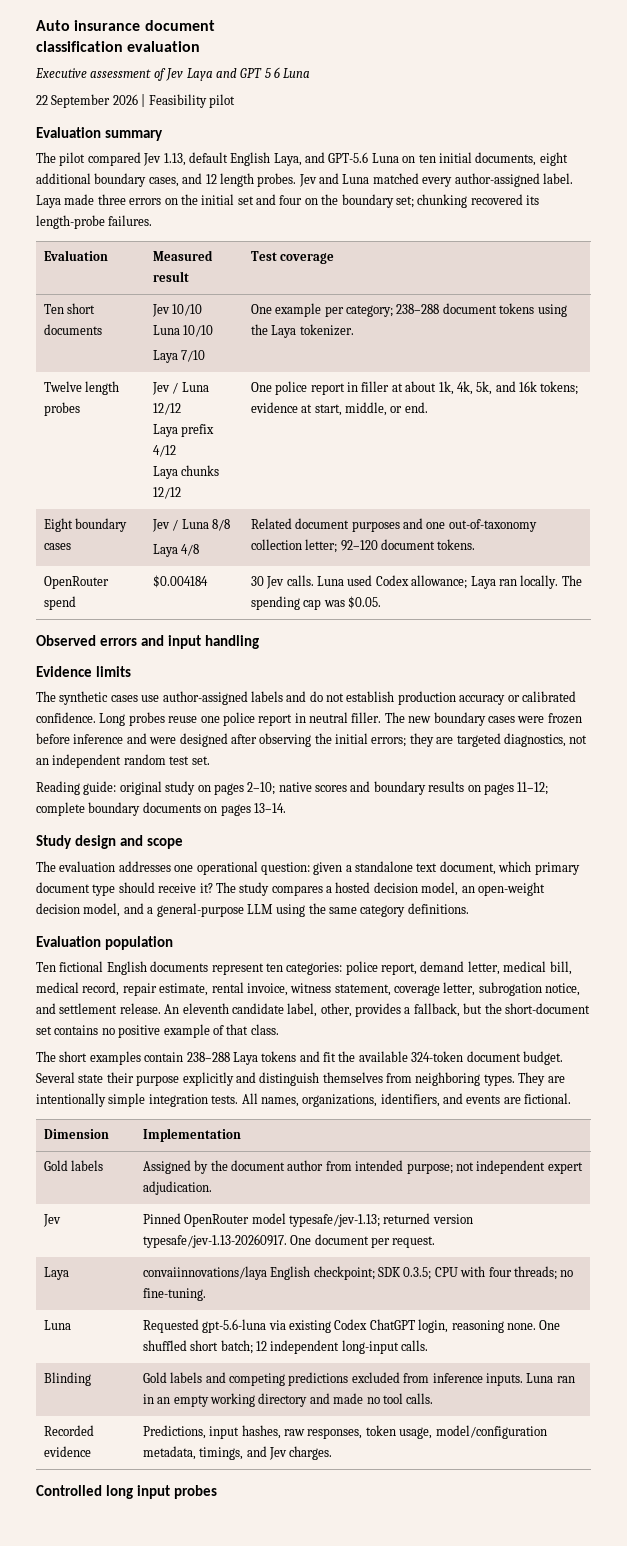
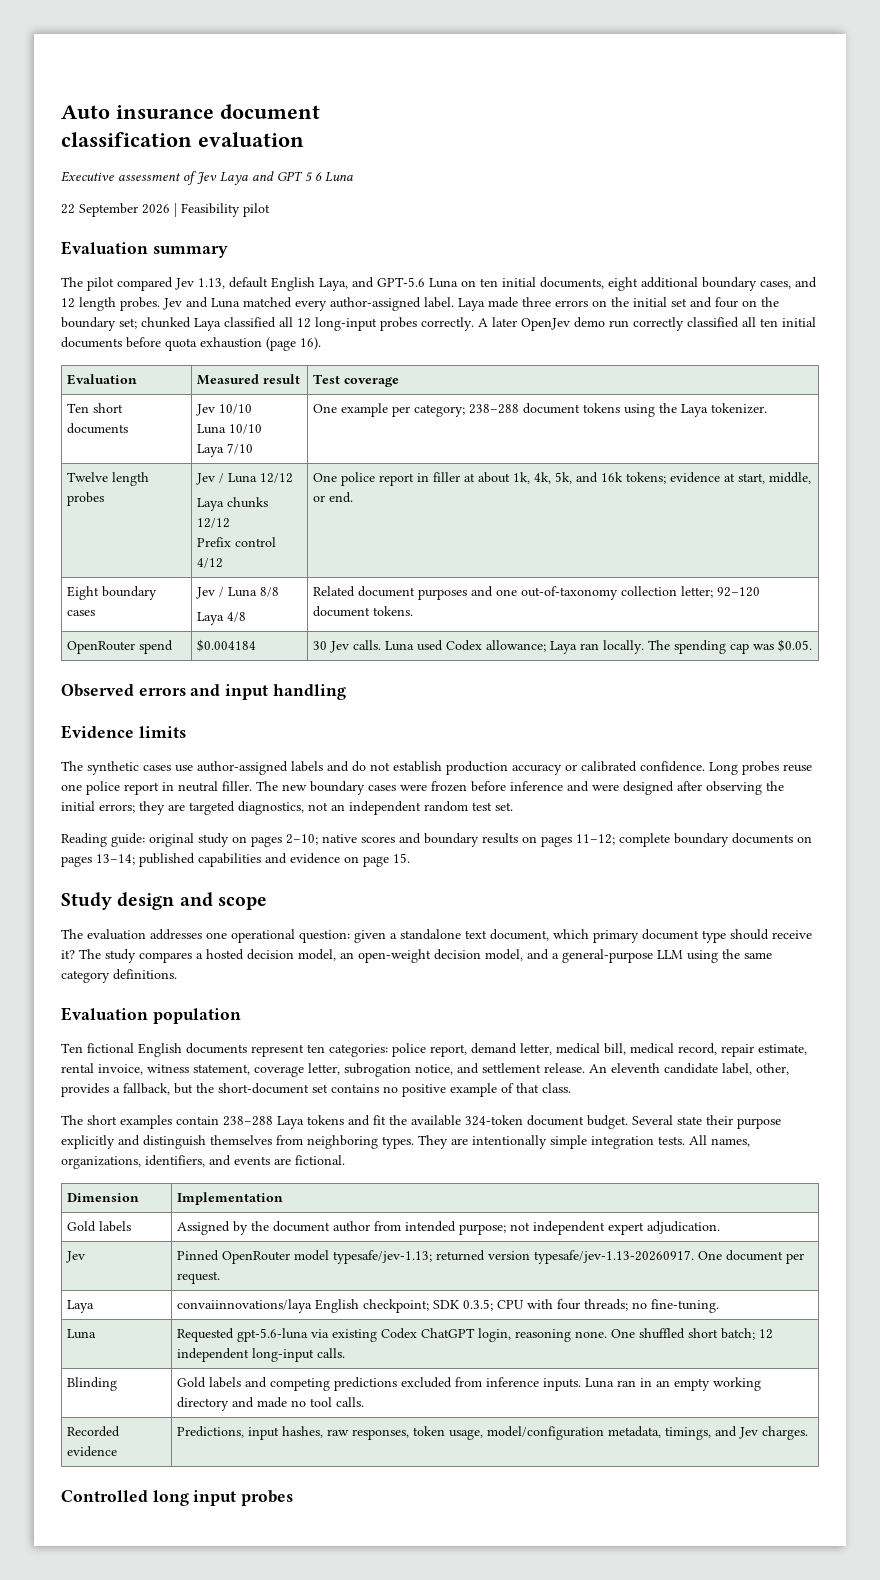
- Laya made three errors on the initial set and four on the boundary set; chunking recovered its length-probe failures.
+ Laya made three errors on the initial set and four on the boundary set; chunked Laya classified all 12 long-input probes correctly. A later OpenJev demo run correctly classified all ten initial documents before quota exhaustion (page 16).
  Twelve length probes | Jev / Luna 12/12
- Laya prefix 4/12
- Laya chunks 12/12 | One police report in filler at about 1k, 4k, 5k, and 16k tokens; evidence at start, middle, or end.
+ Laya chunks 12/12
+ Prefix control 4/12 | One police report in filler at about 1k, 4k, 5k, and 16k tokens; evidence at start, middle, or end.
- Reading guide: original study on pages 2–10; native scores and boundary results on pages 11–12; complete boundary documents on pages 13–14.
+ Reading guide: original study on pages 2–10; native scores and boundary results on pages 11–12; complete boundary documents on pages 13–14; published capabilities and evidence on page 15.

